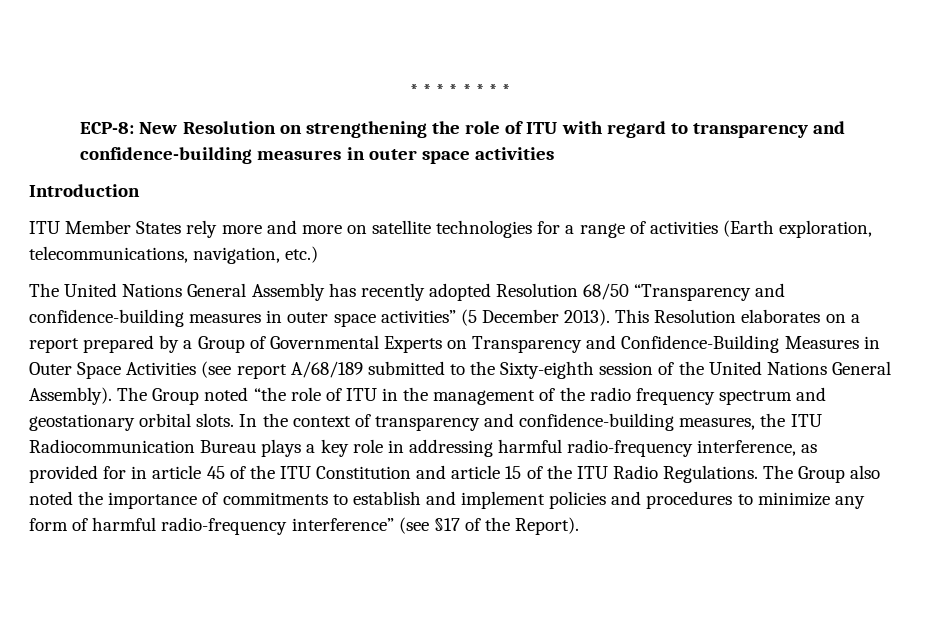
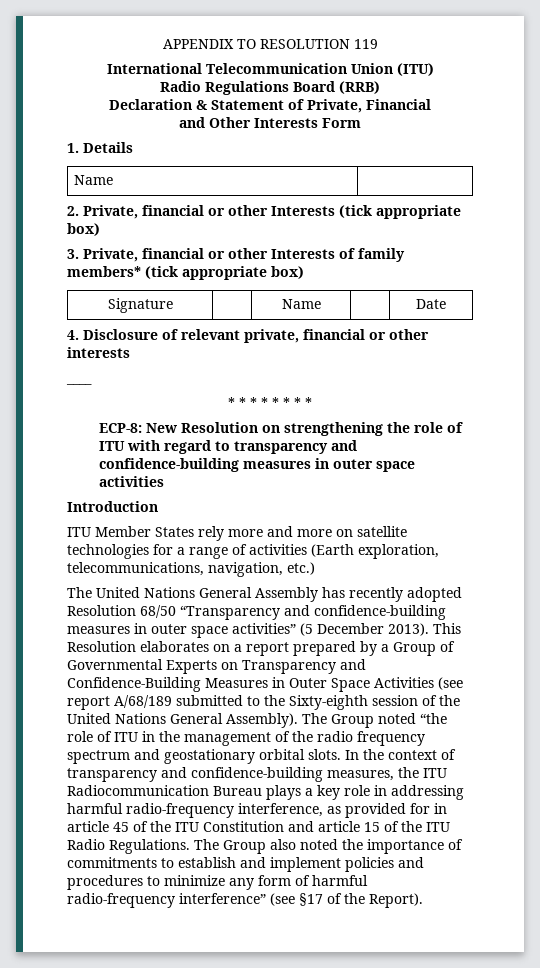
+ APPENDIX TO RESOLUTION 119
+ International Telecommunication Union (ITU)
+ Radio Regulations Board (RRB)
+ Declaration & Statement of Private, Financial
+ and Other Interests Form
+ 1. Details
+ Name |
+ 2. Private, financial or other Interests (tick appropriate box)
+ 3. Private, financial or other Interests of family members* (tick appropriate box)
+ Signature | | Name | | Date
+ 4. Disclosure of relevant private, financial or other interests
+ ____

